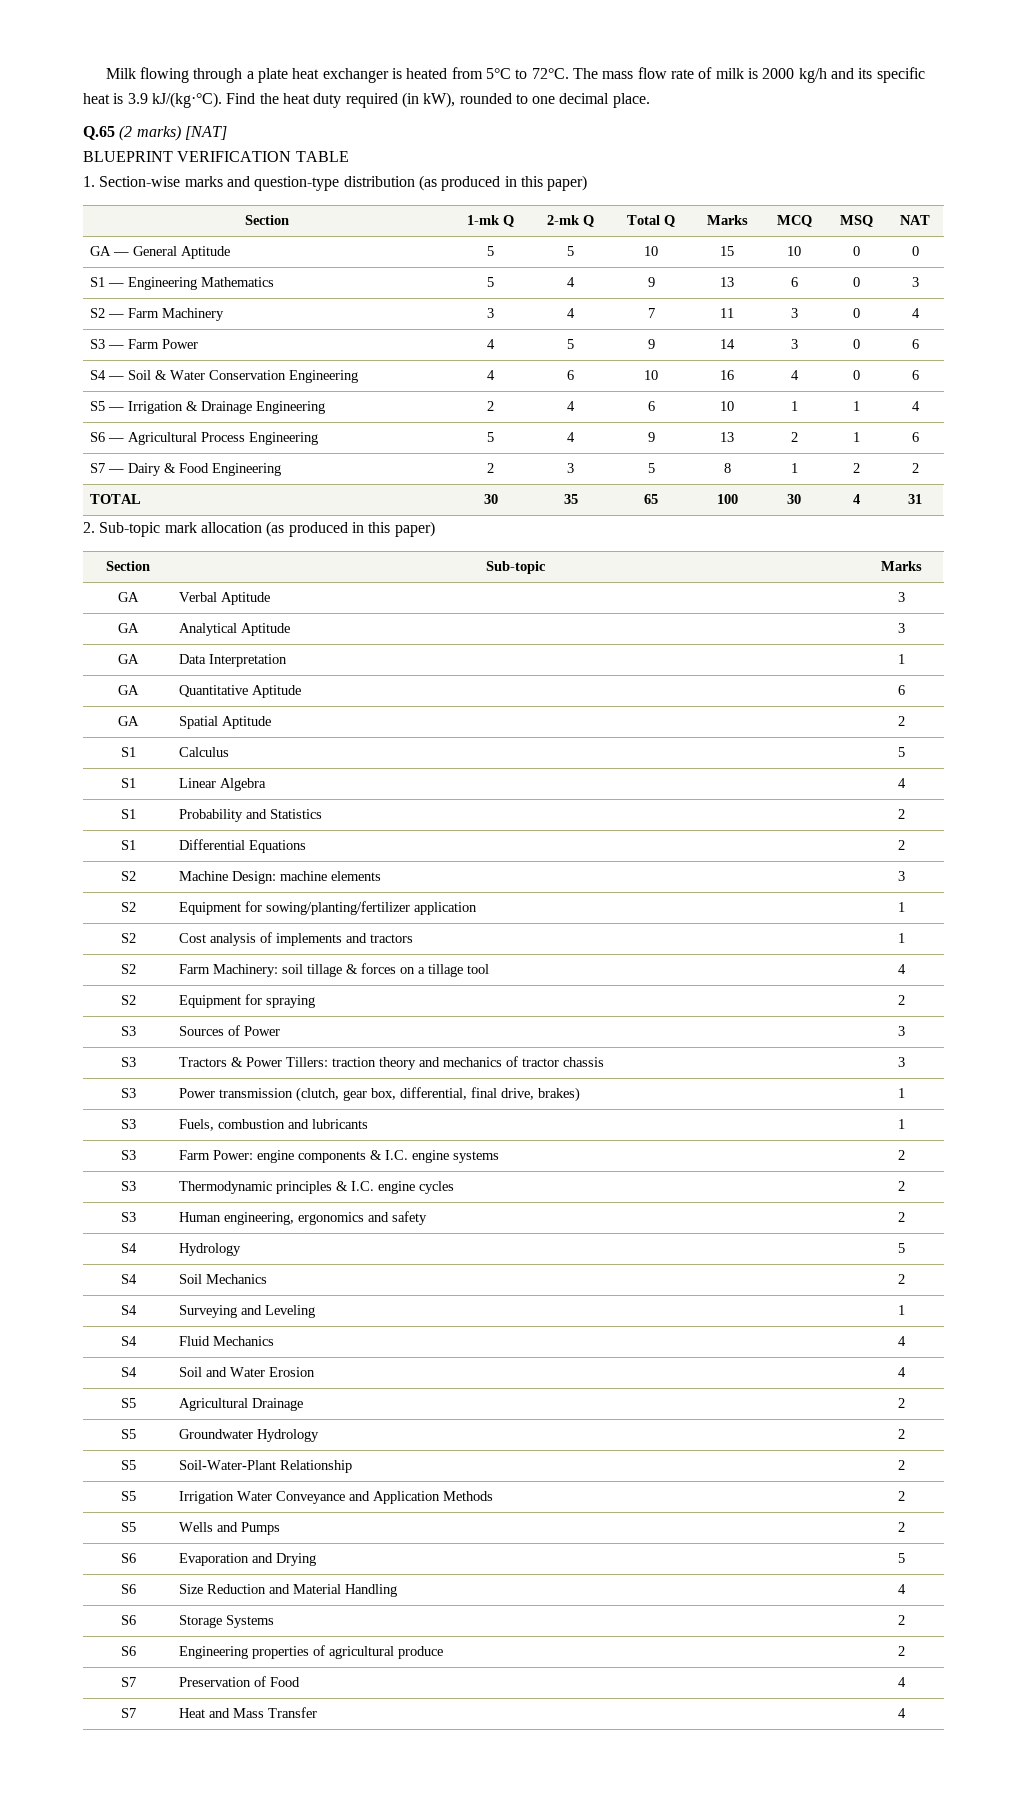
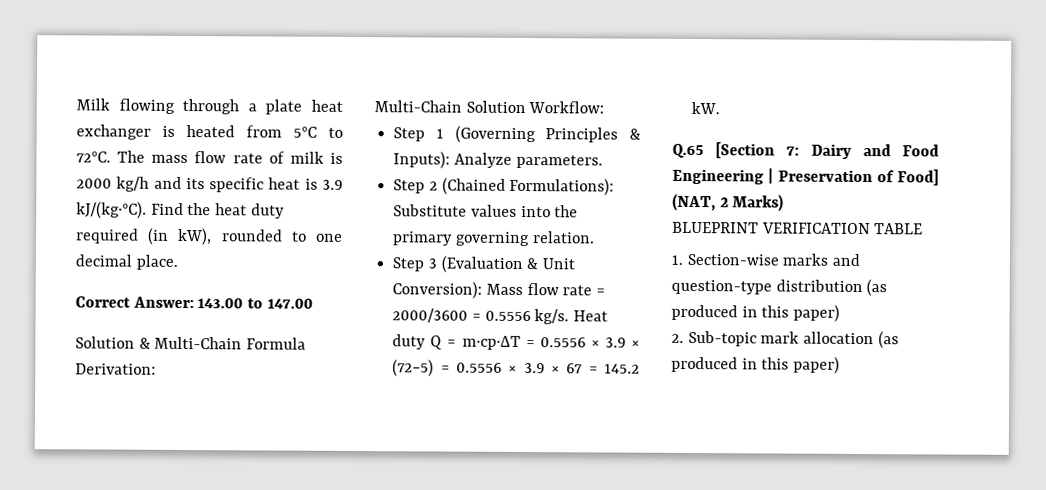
- Q.65 (2 marks) [NAT]
+ Correct Answer: 143.00 to 147.00
+ Solution & Multi-Chain Formula Derivation:
+ Multi-Chain Solution Workflow:
+ Step 1 (Governing Principles & Inputs): Analyze parameters.
+ Step 2 (Chained Formulations): Substitute values into the primary governing relation.
+ Step 3 (Evaluation & Unit Conversion): Mass flow rate = 2000/3600 = 0.5556 kg/s. Heat duty Q = m·cp·ΔT = 0.5556 × 3.9 × (72−5) = 0.5556 × 3.9 × 67 = 145.2 kW.
+ Q.65 [Section 7: Dairy and Food Engineering | Preservation of Food] (NAT, 2 Marks)
- Section | 1-mk Q | 2-mk Q | Total Q | Marks | MCQ | MSQ | NAT
- GA — General Aptitude | 5 | 5 | 10 | 15 | 10 | 0 | 0
- S1 — Engineering Mathematics | 5 | 4 | 9 | 13 | 6 | 0 | 3
- S2 — Farm Machinery | 3 | 4 | 7 | 11 | 3 | 0 | 4
- S3 — Farm Power | 4 | 5 | 9 | 14 | 3 | 0 | 6
- S4 — Soil & Water Conservation Engineering | 4 | 6 | 10 | 16 | 4 | 0 | 6
- S5 — Irrigation & Drainage Engineering | 2 | 4 | 6 | 10 | 1 | 1 | 4
- S6 — Agricultural Process Engineering | 5 | 4 | 9 | 13 | 2 | 1 | 6
- S7 — Dairy & Food Engineering | 2 | 3 | 5 | 8 | 1 | 2 | 2
- TOTAL | 30 | 35 | 65 | 100 | 30 | 4 | 31
- Section | Sub-topic | Marks
- GA | Verbal Aptitude | 3
- GA | Analytical Aptitude | 3
- GA | Data Interpretation | 1
- GA | Quantitative Aptitude | 6
- GA | Spatial Aptitude | 2
- S1 | Calculus | 5
- S1 | Linear Algebra | 4
- S1 | Probability and Statistics | 2
- S1 | Differential Equations | 2
- S2 | Machine Design: machine elements | 3
- S2 | Equipment for sowing/planting/fertilizer application | 1
- S2 | Cost analysis of implements and tractors | 1
- S2 | Farm Machinery: soil tillage & forces on a tillage tool | 4
- S2 | Equipment for spraying | 2
- S3 | Sources of Power | 3
- S3 | Tractors & Power Tillers: traction theory and mechanics of tractor chassis | 3
- S3 | Power transmission (clutch, gear box, differential, final drive, brakes) | 1
- S3 | Fuels, combustion and lubricants | 1
- S3 | Farm Power: engine components & I.C. engine systems | 2
- S3 | Thermodynamic principles & I.C. engine cycles | 2
- S3 | Human engineering, ergonomics and safety | 2
- S4 | Hydrology | 5
- S4 | Soil Mechanics | 2
- S4 | Surveying and Leveling | 1
- S4 | Fluid Mechanics | 4
- S4 | Soil and Water Erosion | 4
- S5 | Agricultural Drainage | 2
- S5 | Groundwater Hydrology | 2
- S5 | Soil-Water-Plant Relationship | 2
- S5 | Irrigation Water Conveyance and Application Methods | 2
- S5 | Wells and Pumps | 2
- S6 | Evaporation and Drying | 5
- S6 | Size Reduction and Material Handling | 4
- S6 | Storage Systems | 2
- S6 | Engineering properties of agricultural produce | 2
- S7 | Preservation of Food | 4
- S7 | Heat and Mass Transfer | 4

